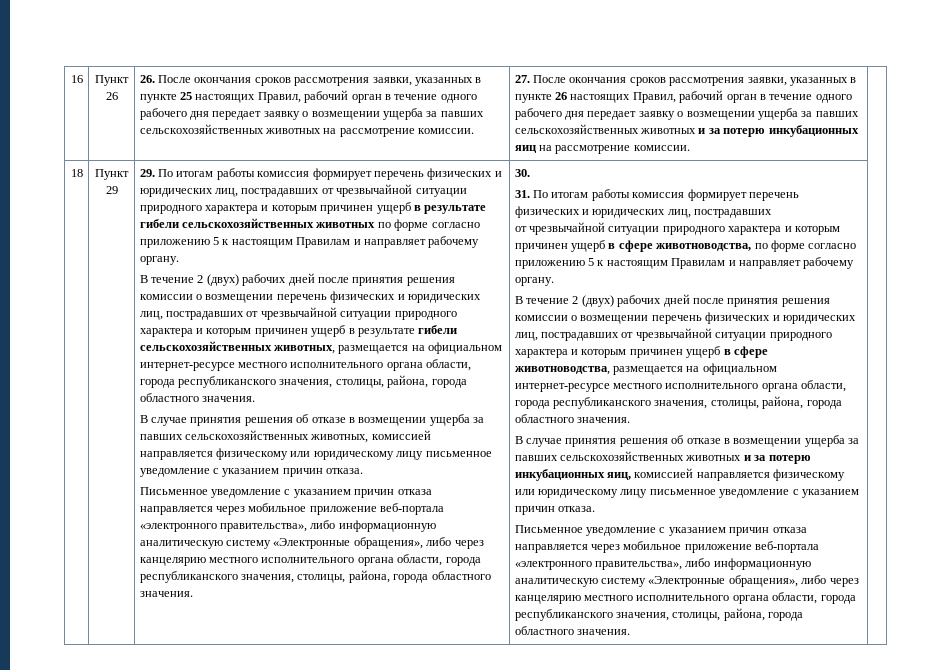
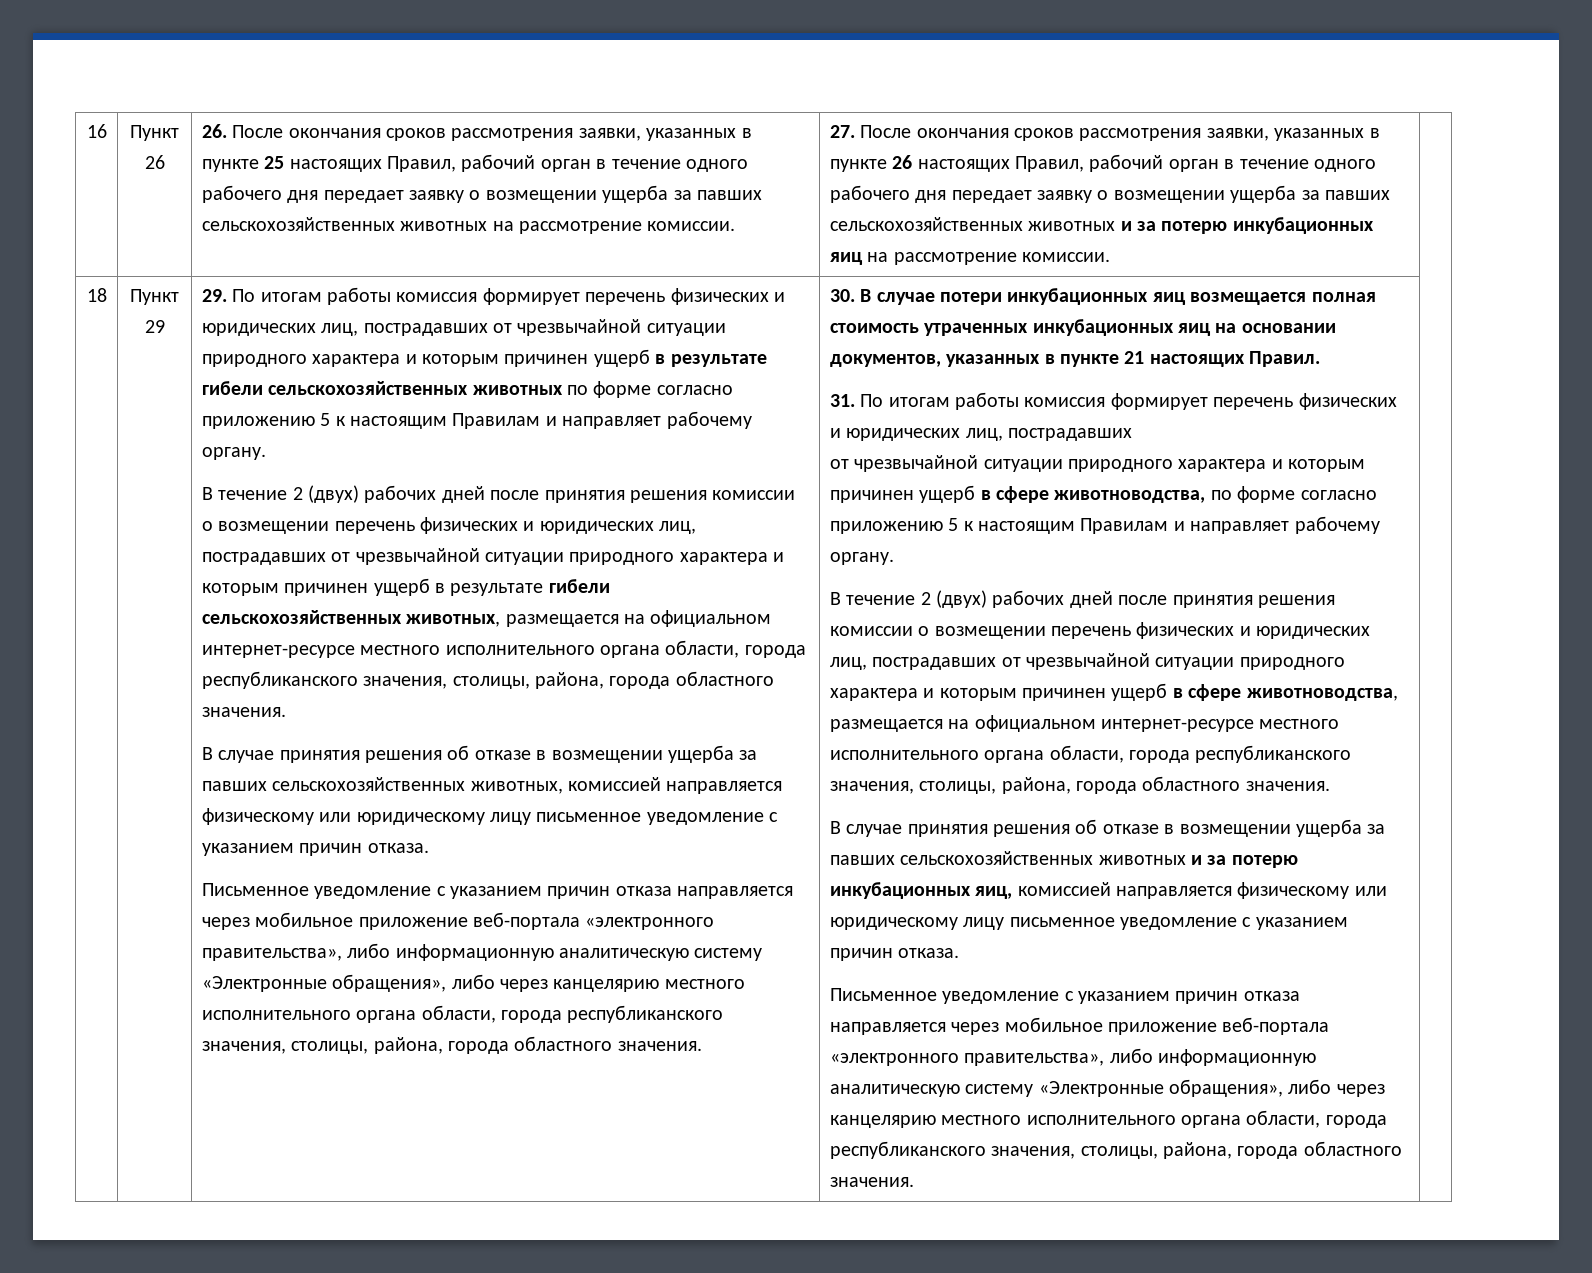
- 30.
+ 30. В случае потери инкубационных яиц возмещается полная стоимость утраченных инкубационных яиц на основании документов, указанных в пункте 21 настоящих Правил.

